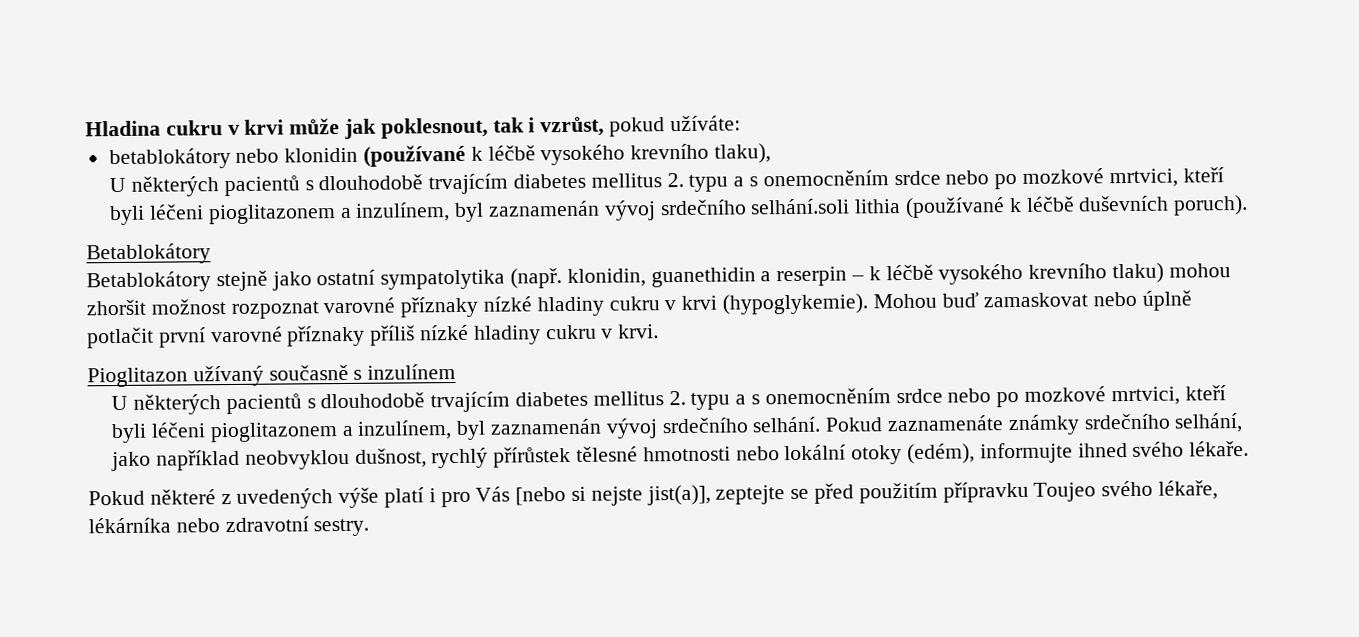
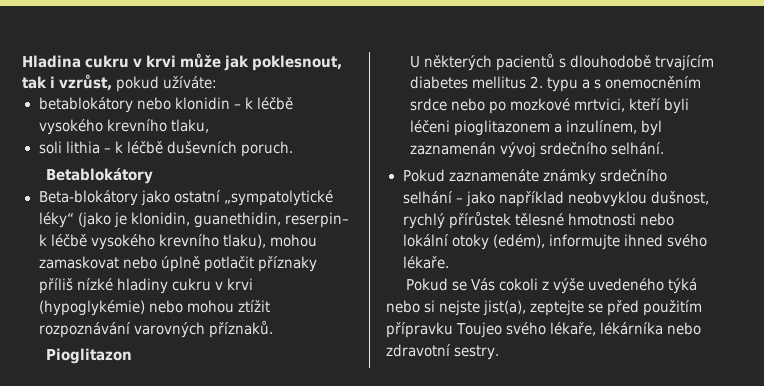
- betablokátory nebo klonidin (používané k léčbě vysokého krevního tlaku),
- U některých pacientů s dlouhodobě trvajícím diabetes mellitus 2. typu a s onemocněním srdce nebo po mozkové mrtvici, kteří byli léčeni pioglitazonem a inzulínem, byl zaznamenán vývoj srdečního selhání.soli lithia (používané k léčbě duševních poruch).
+ betablokátory nebo klonidin – k léčbě vysokého krevního tlaku,
+ soli lithia – k léčbě duševních poruch.
  Betablokátory
- Betablokátory stejně jako ostatní sympatolytika (např. klonidin, guanethidin a reserpin – k léčbě vysokého krevního tlaku) mohou zhoršit možnost rozpoznat varovné příznaky nízké hladiny cukru v krvi (hypoglykemie). Mohou buď zamaskovat nebo úplně potlačit první varovné příznaky příliš nízké hladiny cukru v krvi.
- Pioglitazon užívaný současně s inzulínem
+ Beta-blokátory jako ostatní „sympatolytické léky“ (jako je klonidin, guanethidin, reserpin– k léčbě vysokého krevního tlaku), mohou zamaskovat nebo úplně potlačit příznaky příliš nízké hladiny cukru v krvi (hypoglykémie) nebo mohou ztížit rozpoznávání varovných příznaků.
+ Pioglitazon
- U některých pacientů s dlouhodobě trvajícím diabetes mellitus 2. typu a s onemocněním srdce nebo po mozkové mrtvici, kteří byli léčeni pioglitazonem a inzulínem, byl zaznamenán vývoj srdečního selhání. Pokud zaznamenáte známky srdečního selhání, jako například neobvyklou dušnost, rychlý přírůstek tělesné hmotnosti nebo lokální otoky (edém), informujte ihned svého lékaře.
+ U některých pacientů s dlouhodobě trvajícím diabetes mellitus 2. typu a s onemocněním srdce nebo po mozkové mrtvici, kteří byli léčeni pioglitazonem a inzulínem, byl zaznamenán vývoj srdečního selhání.
+ Pokud zaznamenáte známky srdečního selhání – jako například neobvyklou dušnost, rychlý přírůstek tělesné hmotnosti nebo lokální otoky (edém), informujte ihned svého lékaře.
- Pokud některé z uvedených výše platí i pro Vás [nebo si nejste jist(a)], zeptejte se před použitím přípravku Toujeo svého lékaře, lékárníka nebo zdravotní sestry.
+ Pokud se Vás cokoli z výše uvedeného týká nebo si nejste jist(a), zeptejte se před použitím přípravku Toujeo svého lékaře, lékárníka nebo zdravotní sestry.

